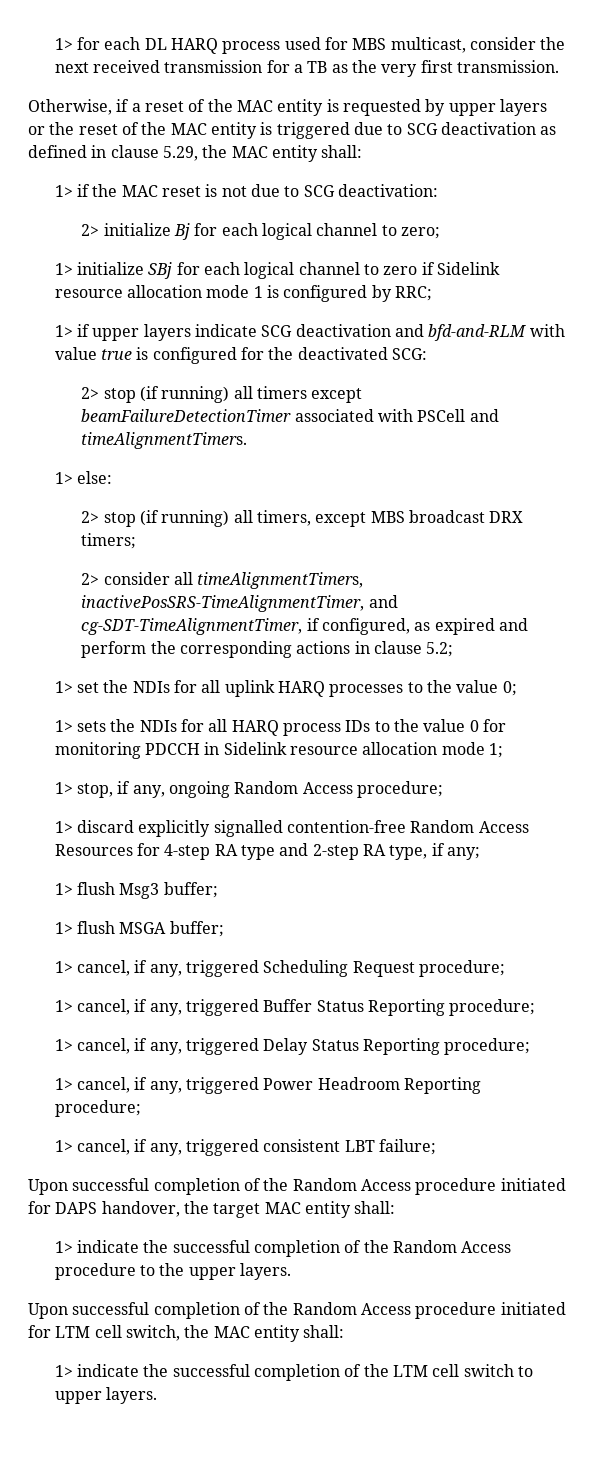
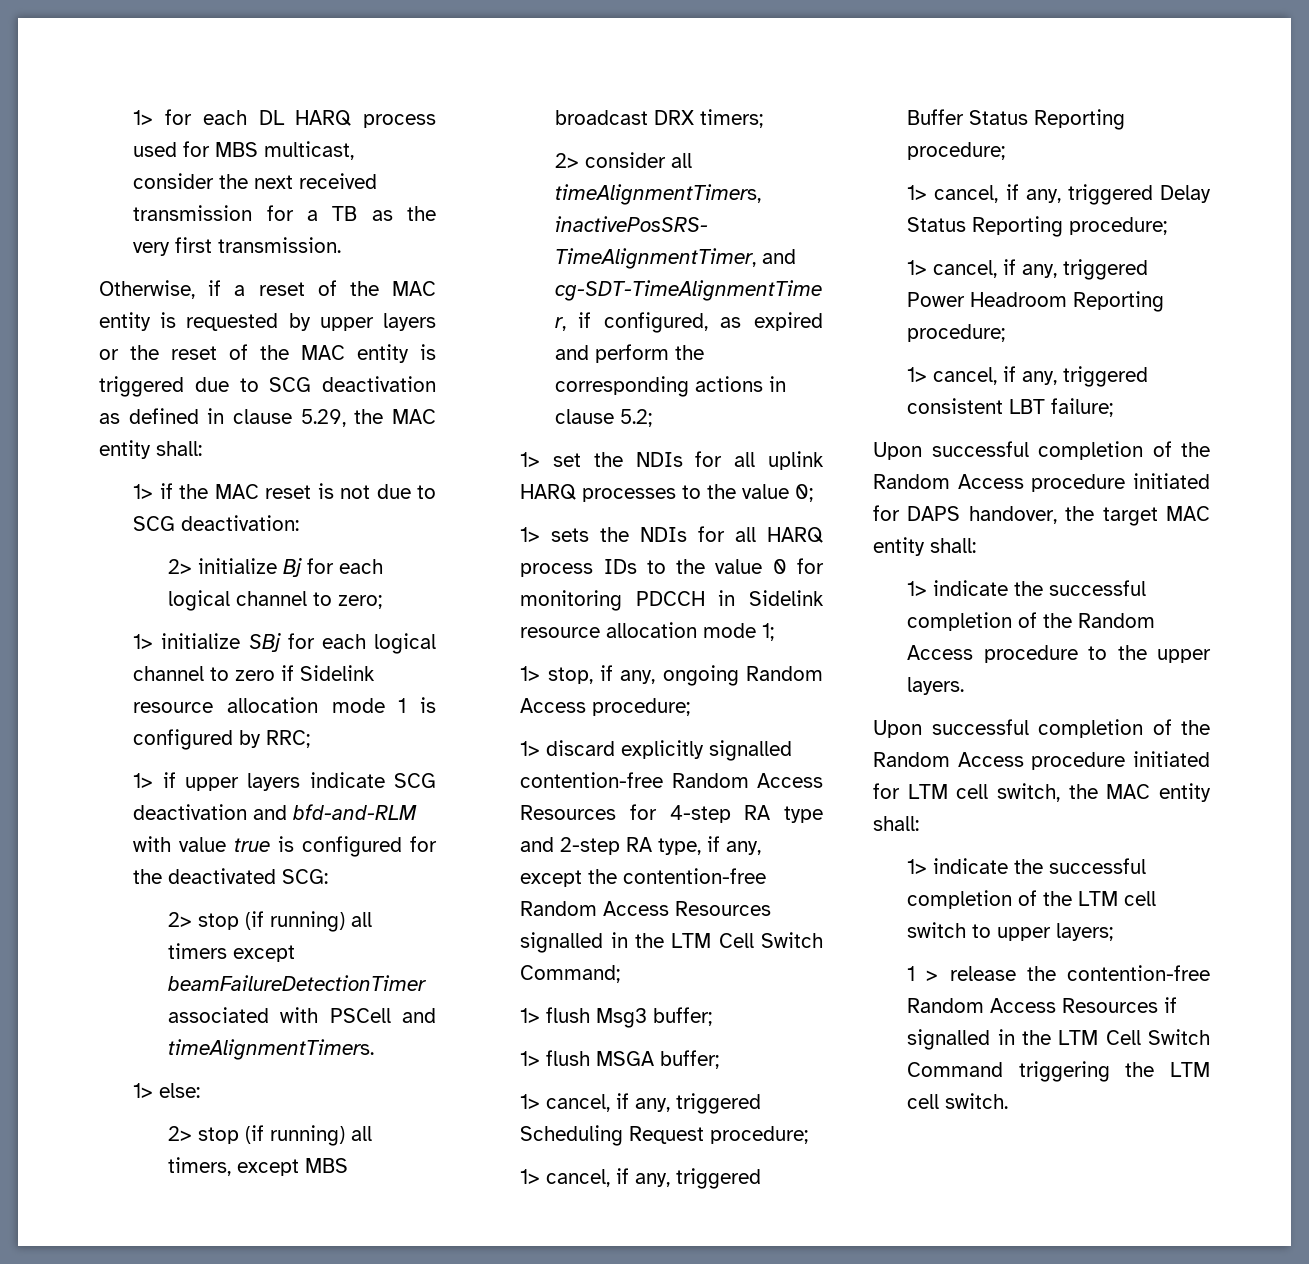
- 1> discard explicitly signalled contention-free Random Access Resources for 4-step RA type and 2-step RA type, if any;
+ 1> discard explicitly signalled contention-free Random Access Resources for 4-step RA type and 2-step RA type, if any, except the contention-free Random Access Resources signalled in the LTM Cell Switch Command;
- 1> indicate the successful completion of the LTM cell switch to upper layers.
+ 1> indicate the successful completion of the LTM cell switch to upper layers;
+ 1 > release the contention-free Random Access Resources if signalled in the LTM Cell Switch Command triggering the LTM cell switch.

